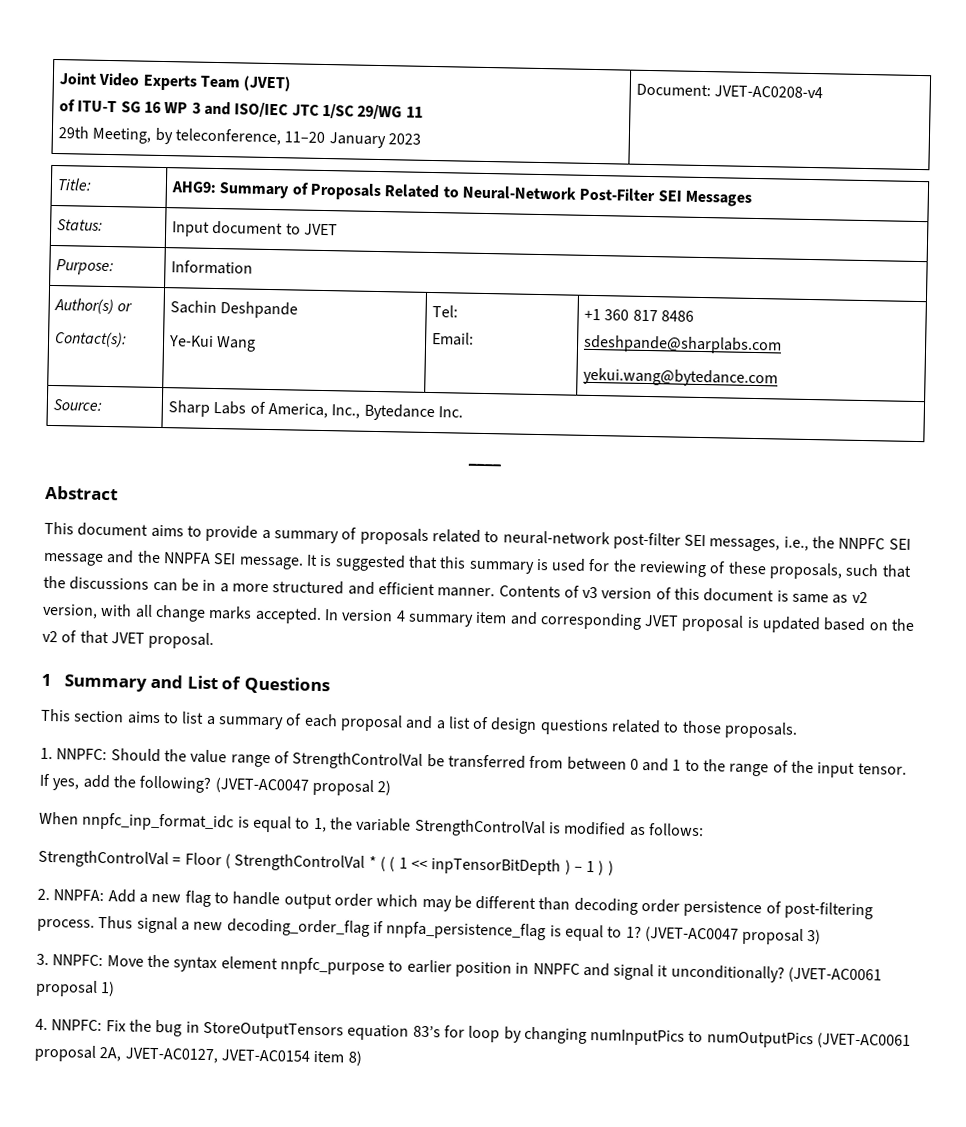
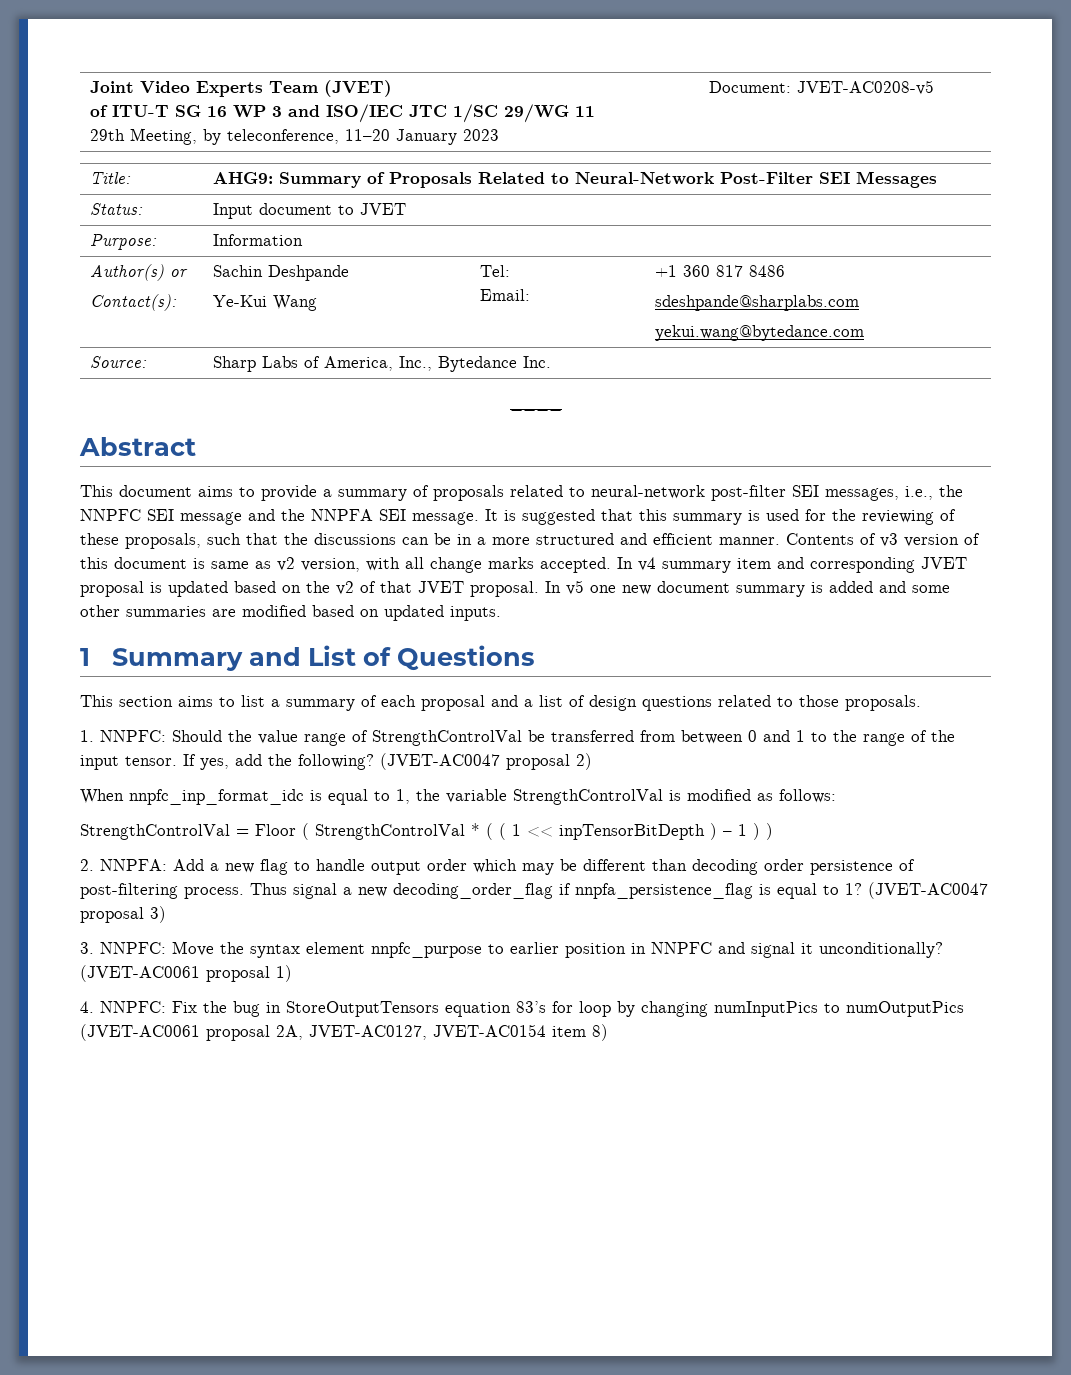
  Joint Video Experts Team (JVET)
  of ITU-T SG 16 WP 3 and ISO/IEC JTC 1/SC 29/WG 11
- 29th Meeting, by teleconference, 11–20 January 2023 | Document: JVET-AC0208-v4
+ 29th Meeting, by teleconference, 11–20 January 2023 | Document: JVET-AC0208-v5
- In version 4 summary item and corresponding JVET proposal is updated based on the v2 of that JVET proposal.
+ In v4 summary item and corresponding JVET proposal is updated based on the v2 of that JVET proposal. In v5 one new document summary is added and some other summaries are modified based on updated inputs.

